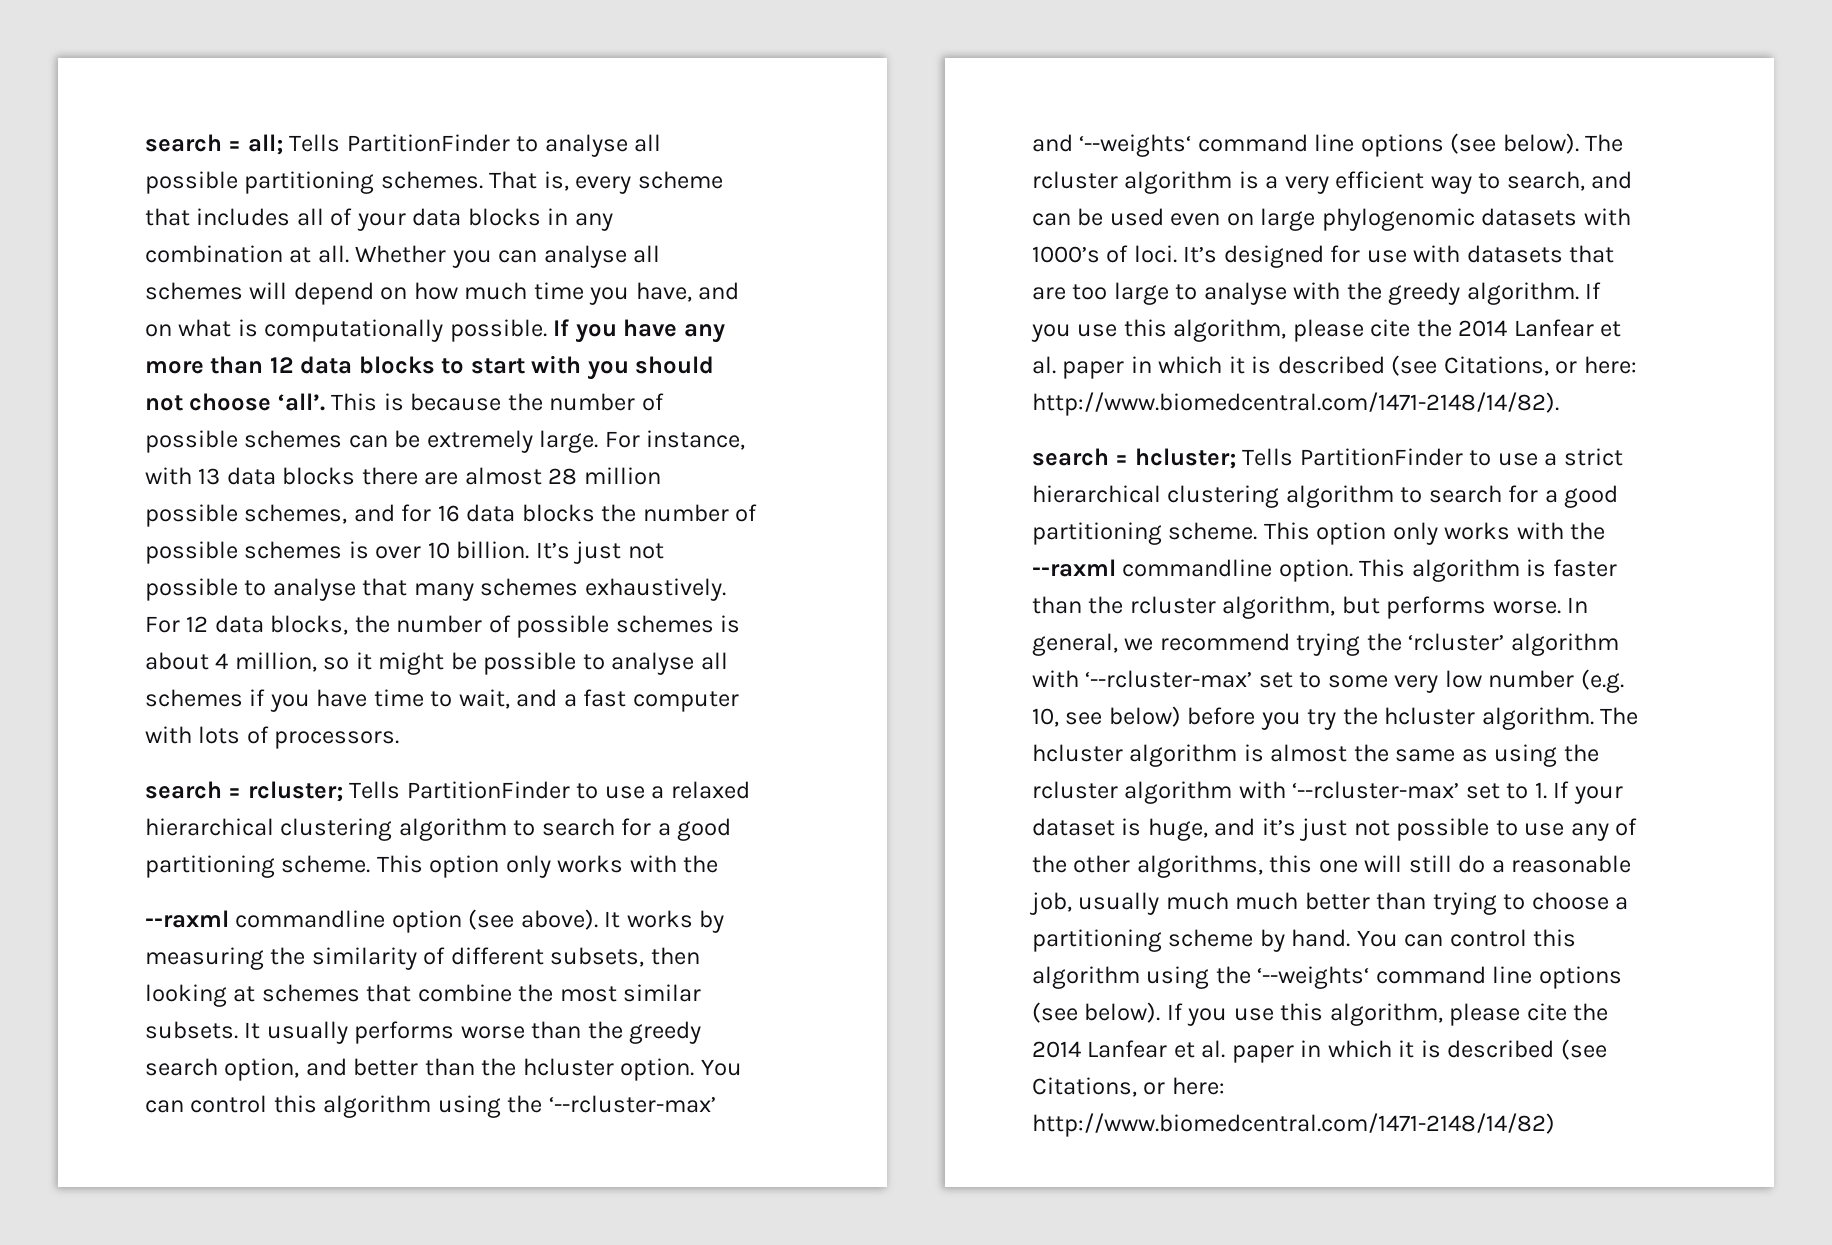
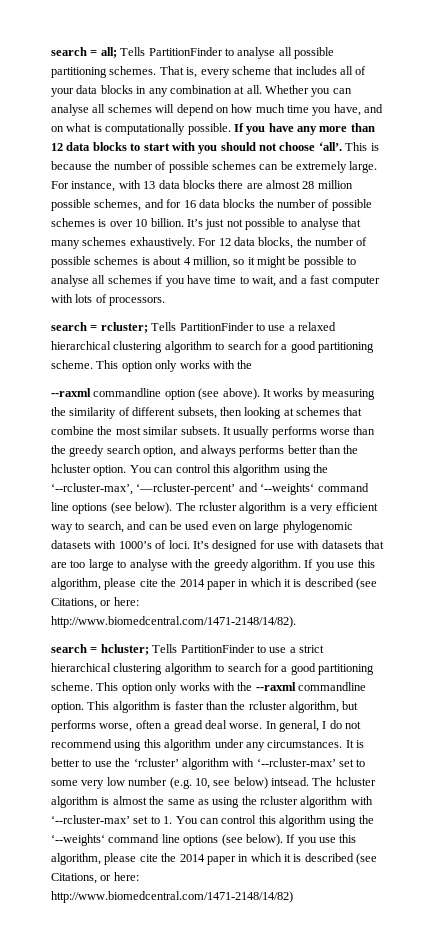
- It usually performs worse than the greedy search option, and better than the hcluster option.
+ It usually performs worse than the greedy search option, and always performs better than the hcluster option.
- You can control this algorithm using the ‘--rcluster-max’ and ‘--weights‘ command line options (see below).
+ You can control this algorithm using the ‘--rcluster-max’, ‘—rcluster-percent’ and ‘--weights‘ command line options (see below).
- If you use this algorithm, please cite the 2014 Lanfear et al. paper in which it is described (see Citations, or here: http://www.biomedcentral.com/1471-2148/14/82).
+ If you use this algorithm, please cite the 2014 paper in which it is described (see Citations, or here: http://www.biomedcentral.com/1471-2148/14/82).
- This algorithm is faster than the rcluster algorithm, but performs worse. In general, we recommend trying the ‘rcluster’ algorithm with ‘--rcluster-max’ set to some very low number (e.g. 10, see below) before you try the hcluster algorithm.
+ This algorithm is faster than the rcluster algorithm, but performs worse, often a gread deal worse. In general, I do not recommend using this algorithm under any circumstances. It is better to use the ‘rcluster’ algorithm with ‘--rcluster-max’ set to some very low number (e.g. 10, see below) intsead.
- The hcluster algorithm is almost the same as using the rcluster algorithm with ‘--rcluster-max’ set to 1. If your dataset is huge, and it’s just not possible to use any of the other algorithms, this one will still do a reasonable job, usually much much better than trying to choose a partitioning scheme by hand. You can control this algorithm using the ‘--weights‘ command line options (see below).
+ The hcluster algorithm is almost the same as using the rcluster algorithm with ‘--rcluster-max’ set to 1. You can control this algorithm using the ‘--weights‘ command line options (see below).
- If you use this algorithm, please cite the 2014 Lanfear et al. paper in which it is described (see Citations, or here: http://www.biomedcentral.com/1471-2148/14/82)
+ If you use this algorithm, please cite the 2014 paper in which it is described (see Citations, or here: http://www.biomedcentral.com/1471-2148/14/82)

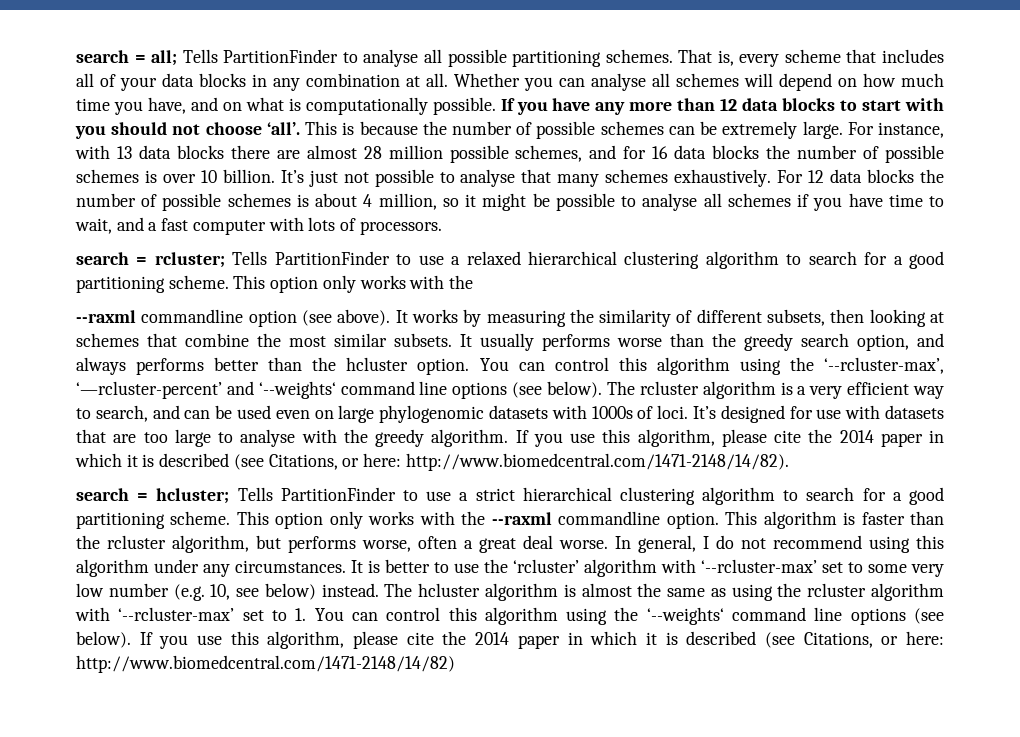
- For 12 data blocks, the number of possible schemes is about 4 million, so it might be possible to analyse all schemes if you have time to wait, and a fast computer with lots of processors.
+ For 12 data blocks the number of possible schemes is about 4 million, so it might be possible to analyse all schemes if you have time to wait, and a fast computer with lots of processors.
- The rcluster algorithm is a very efficient way to search, and can be used even on large phylogenomic datasets with 1000’s of loci.
+ The rcluster algorithm is a very efficient way to search, and can be used even on large phylogenomic datasets with 1000s of loci.
- This algorithm is faster than the rcluster algorithm, but performs worse, often a gread deal worse.
+ This algorithm is faster than the rcluster algorithm, but performs worse, often a great deal worse.
- It is better to use the ‘rcluster’ algorithm with ‘--rcluster-max’ set to some very low number (e.g. 10, see below) intsead.
+ It is better to use the ‘rcluster’ algorithm with ‘--rcluster-max’ set to some very low number (e.g. 10, see below) instead.

